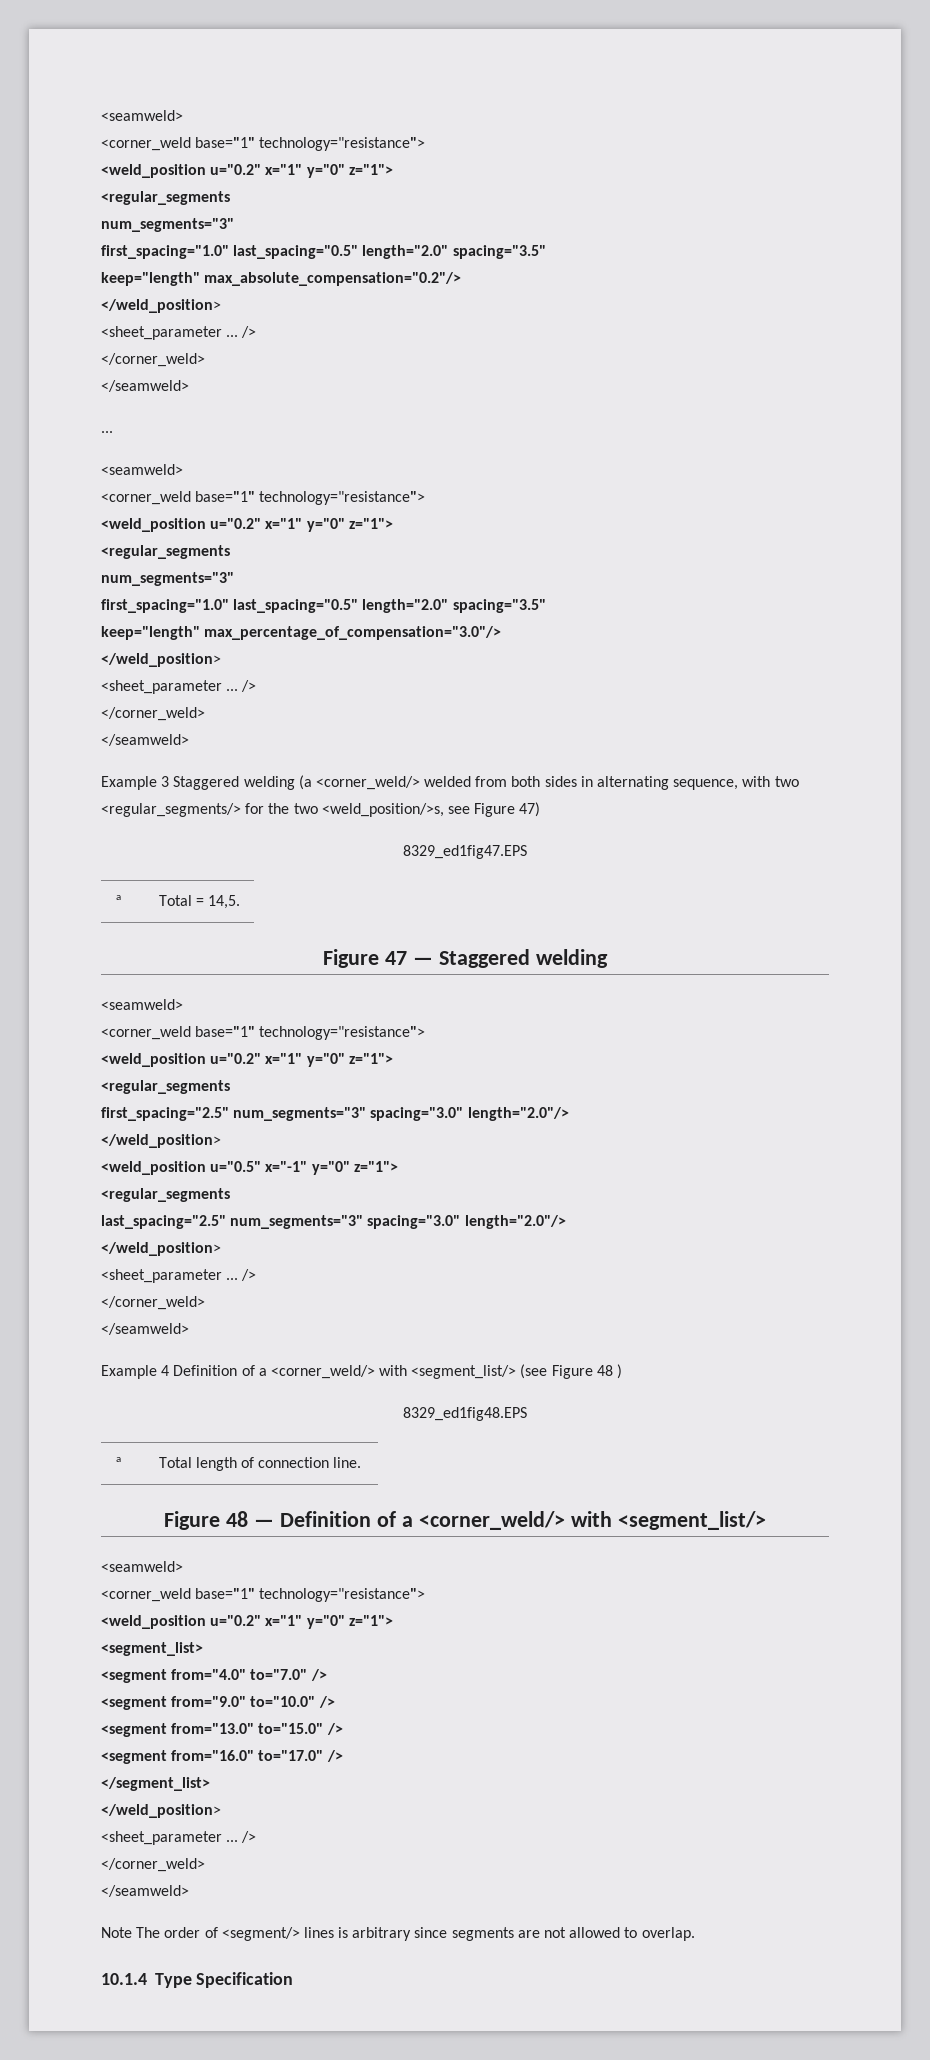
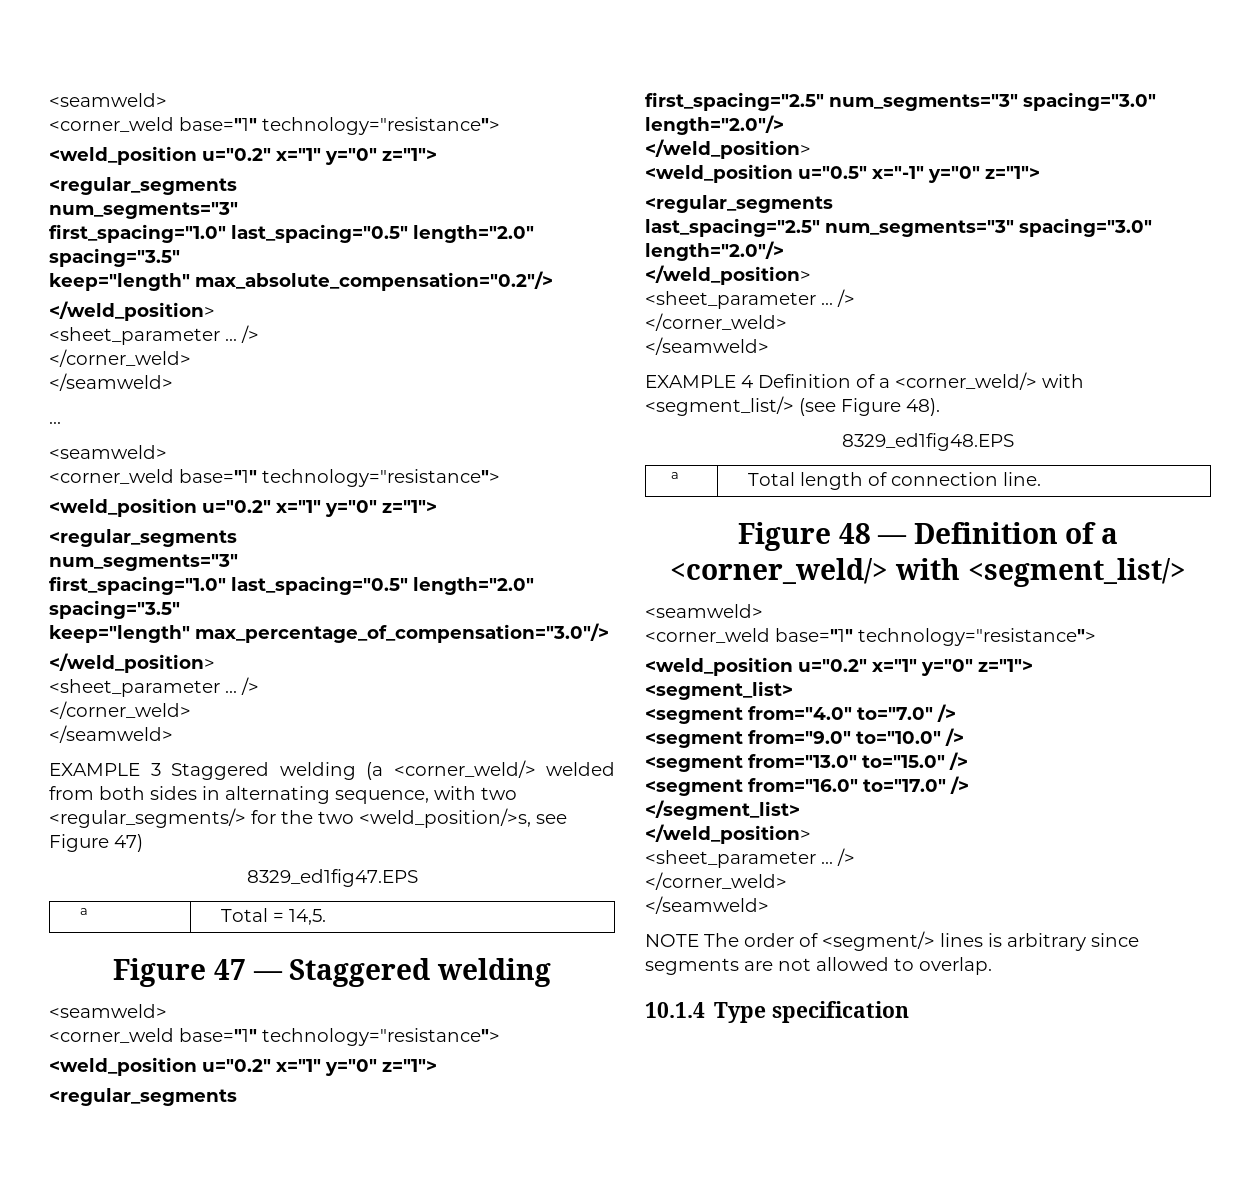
- Example 3 Staggered welding (a <corner_weld/> welded from both sides in alternating sequence, with two <regular_segments/> for the two <weld_position/>s, see Figure 47)
+ EXAMPLE 3 Staggered welding (a <corner_weld/> welded from both sides in alternating sequence, with two <regular_segments/> for the two <weld_position/>s, see Figure 47)
- Example 4 Definition of a <corner_weld/> with <segment_list/> (see Figure 48 )
+ EXAMPLE 4 Definition of a <corner_weld/> with <segment_list/> (see Figure 48).
- Note The order of <segment/> lines is arbitrary since segments are not allowed to overlap.
+ NOTE The order of <segment/> lines is arbitrary since segments are not allowed to overlap.
- 10.1.4 Type Specification
+ 10.1.4 Type specification

